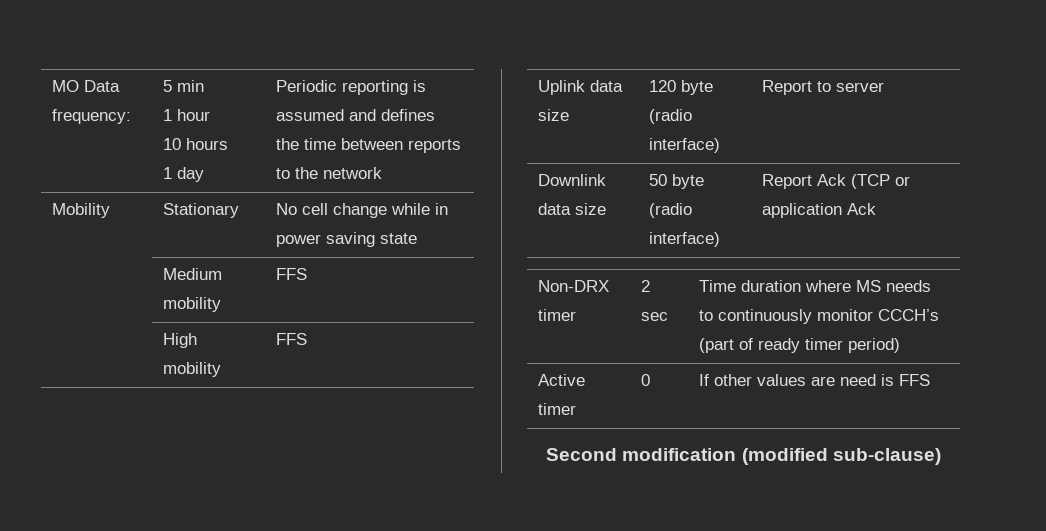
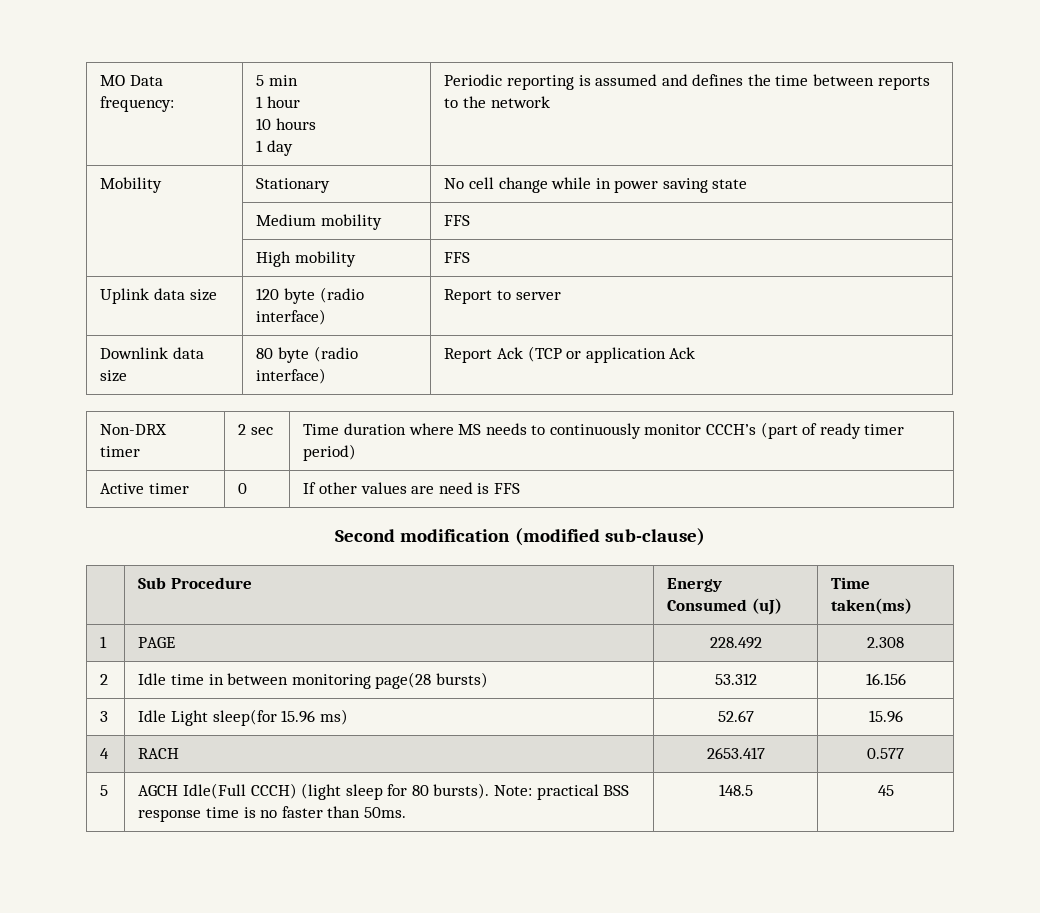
- Downlink data size | 50 byte (radio interface) | Report Ack (TCP or application Ack
+ Downlink data size | 80 byte (radio interface) | Report Ack (TCP or application Ack
+ | Sub Procedure | Energy Consumed (uJ) | Time taken(ms)
+ 1 | PAGE | 228.492 | 2.308
+ 2 | Idle time in between monitoring page(28 bursts) | 53.312 | 16.156
+ 3 | Idle Light sleep(for 15.96 ms) | 52.67 | 15.96
+ 4 | RACH | 2653.417 | 0.577
+ 5 | AGCH Idle(Full CCCH) (light sleep for 80 bursts). Note: practical BSS response time is no faster than 50ms. | 148.5 | 45

